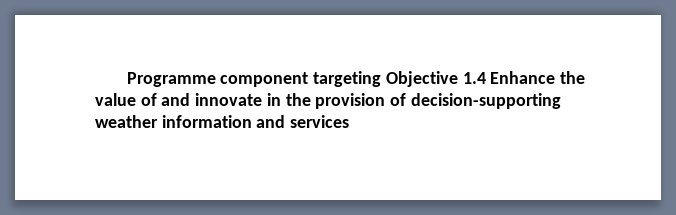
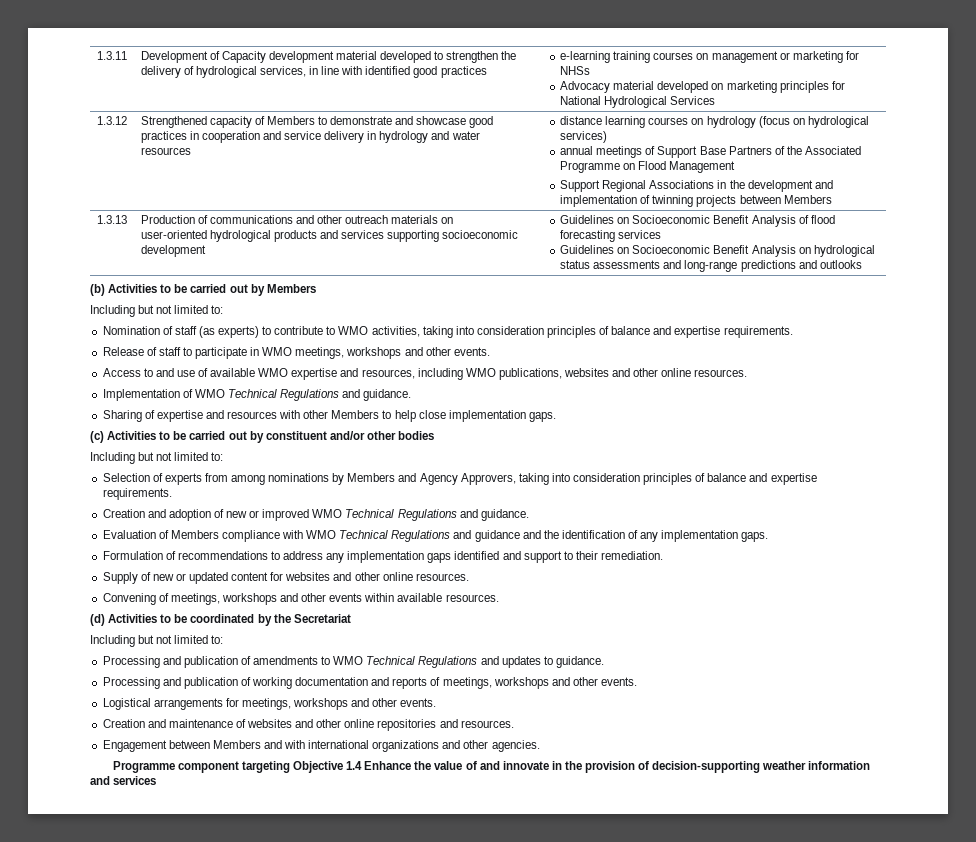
+ 1.3.11 | Development of Capacity development material developed to strengthen the delivery of hydrological services, in line with identified good practices | e-learning training courses on management or marketing for NHSs
+ Advocacy material developed on marketing principles for National Hydrological Services
+ 1.3.12 | Strengthened capacity of Members to demonstrate and showcase good practices in cooperation and service delivery in hydrology and water resources | distance learning courses on hydrology (focus on hydrological services)
+ annual meetings of Support Base Partners of the Associated Programme on Flood Management
+ Support Regional Associations in the development and implementation of twinning projects between Members
+ 1.3.13 | Production of communications and other outreach materials on user-oriented hydrological products and services supporting socioeconomic development | Guidelines on Socioeconomic Benefit Analysis of flood forecasting services
+ Guidelines on Socioeconomic Benefit Analysis on hydrological status assessments and long-range predictions and outlooks
+ (b) Activities to be carried out by Members
+ Including but not limited to:
+ Nomination of staff (as experts) to contribute to WMO activities, taking into consideration principles of balance and expertise requirements.
+ Release of staff to participate in WMO meetings, workshops and other events.
+ Access to and use of available WMO expertise and resources, including WMO publications, websites and other online resources.
+ Implementation of WMO Technical Regulations and guidance.
+ Sharing of expertise and resources with other Members to help close implementation gaps.
+ (c) Activities to be carried out by constituent and/or other bodies
+ Including but not limited to:
+ Selection of experts from among nominations by Members and Agency Approvers, taking into consideration principles of balance and expertise requirements.
+ Creation and adoption of new or improved WMO Technical Regulations and guidance.
+ Evaluation of Members compliance with WMO Technical Regulations and guidance and the identification of any implementation gaps.
+ Formulation of recommendations to address any implementation gaps identified and support to their remediation.
+ Supply of new or updated content for websites and other online resources.
+ Convening of meetings, workshops and other events within available resources.
+ (d) Activities to be coordinated by the Secretariat
+ Including but not limited to:
+ Processing and publication of amendments to WMO Technical Regulations and updates to guidance.
+ Processing and publication of working documentation and reports of meetings, workshops and other events.
+ Logistical arrangements for meetings, workshops and other events.
+ Creation and maintenance of websites and other online repositories and resources.
+ Engagement between Members and with international organizations and other agencies.

